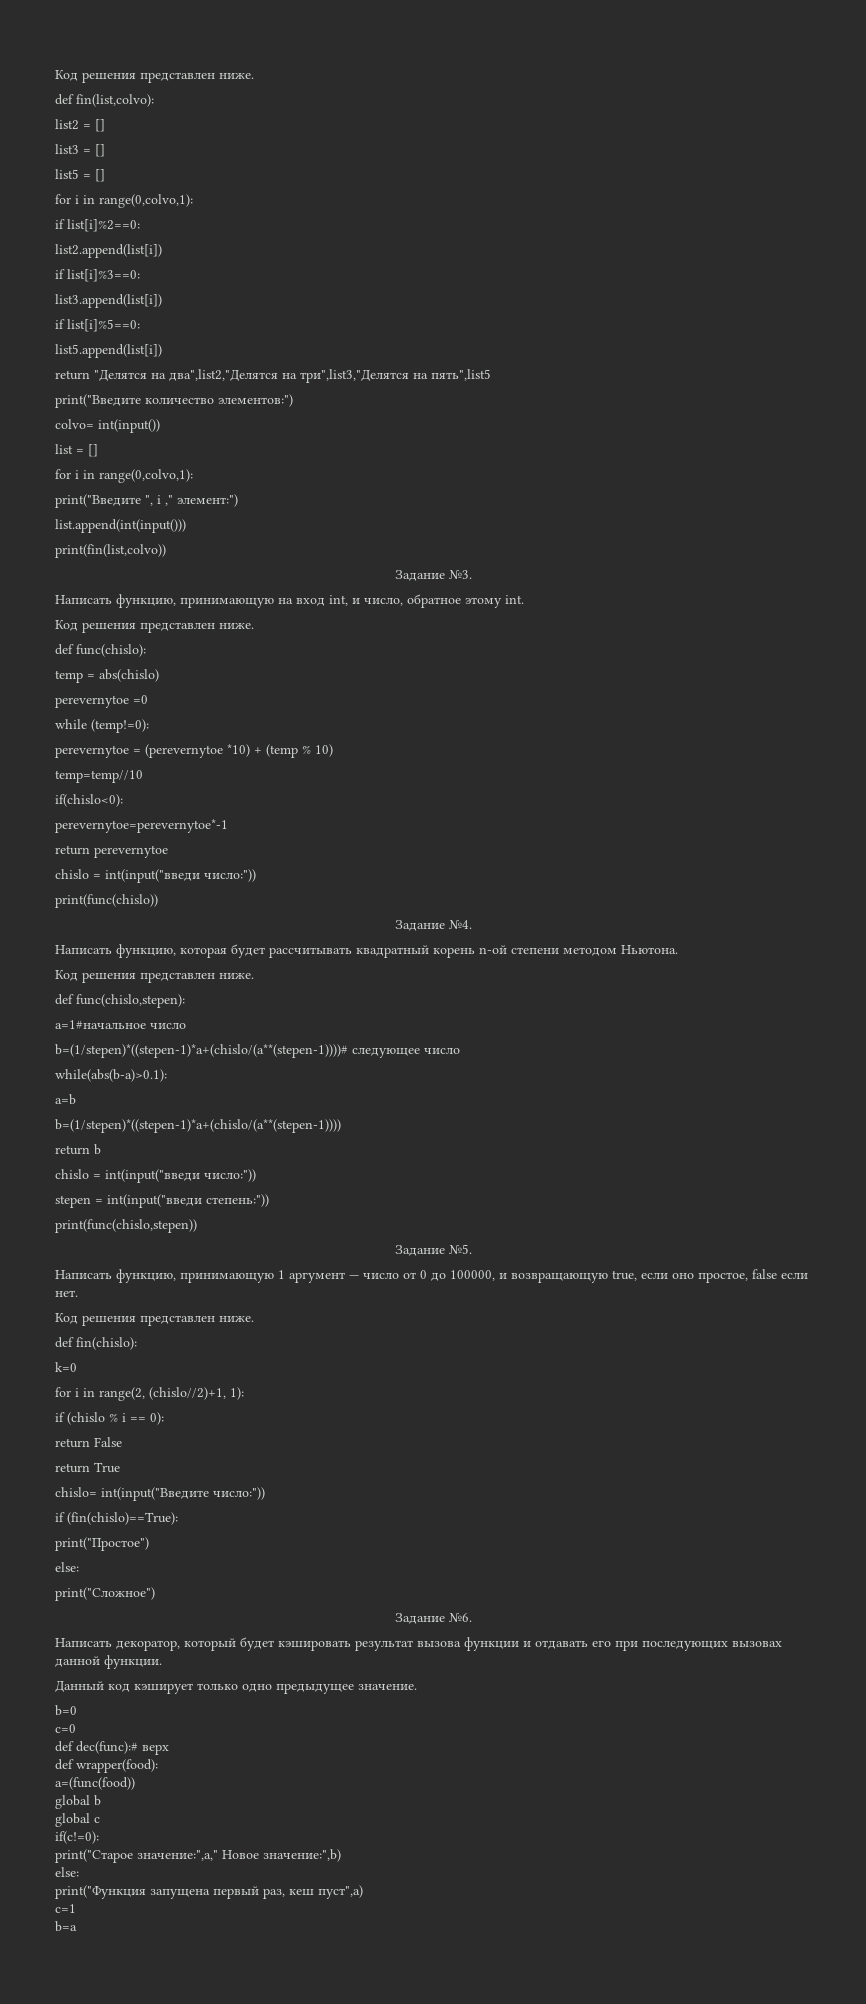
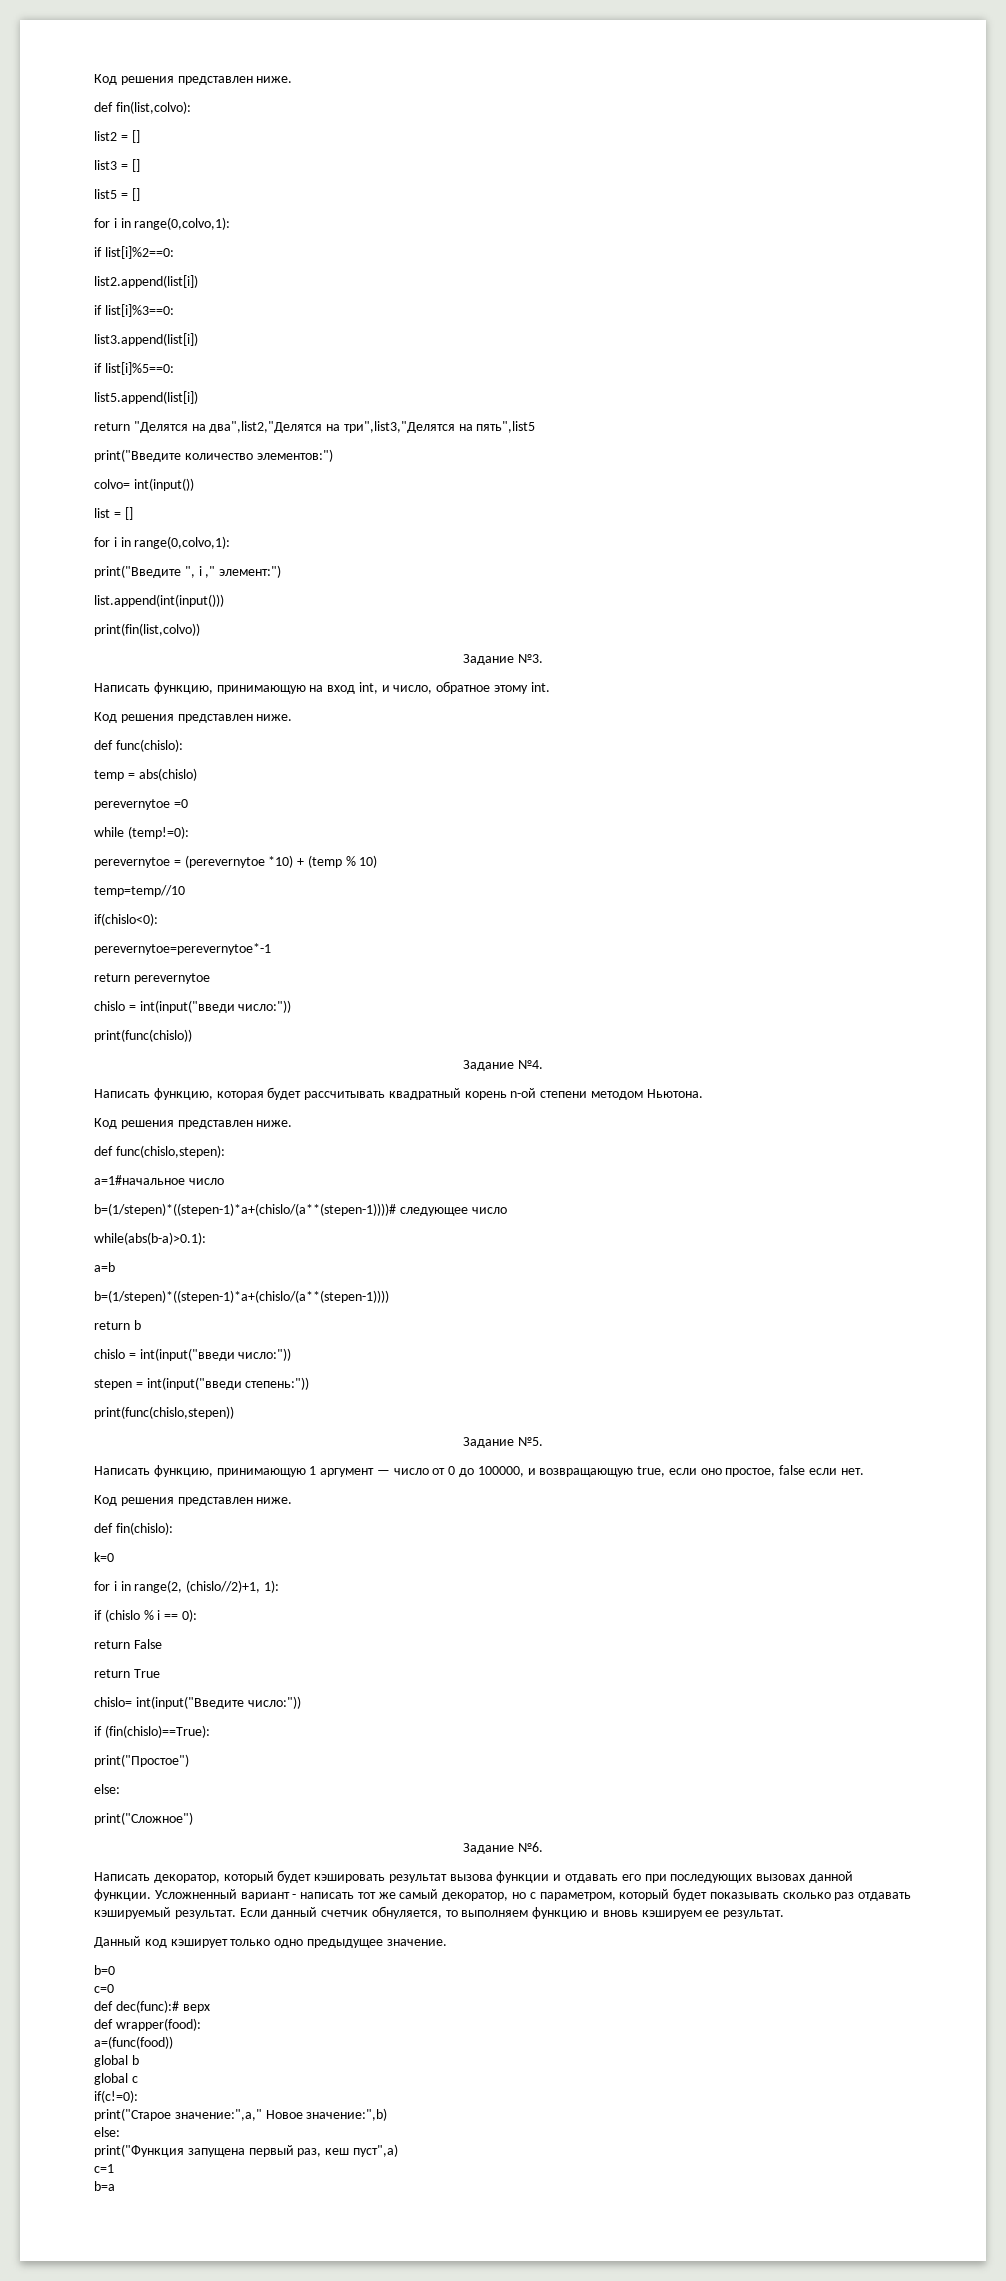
+ Усложненный вариант - написать тот же самый декоратор, но с параметром, который будет показывать сколько раз отдавать кэшируемый результат. Если данный счетчик обнуляется, то выполняем функцию и вновь кэшируем ее результат.

